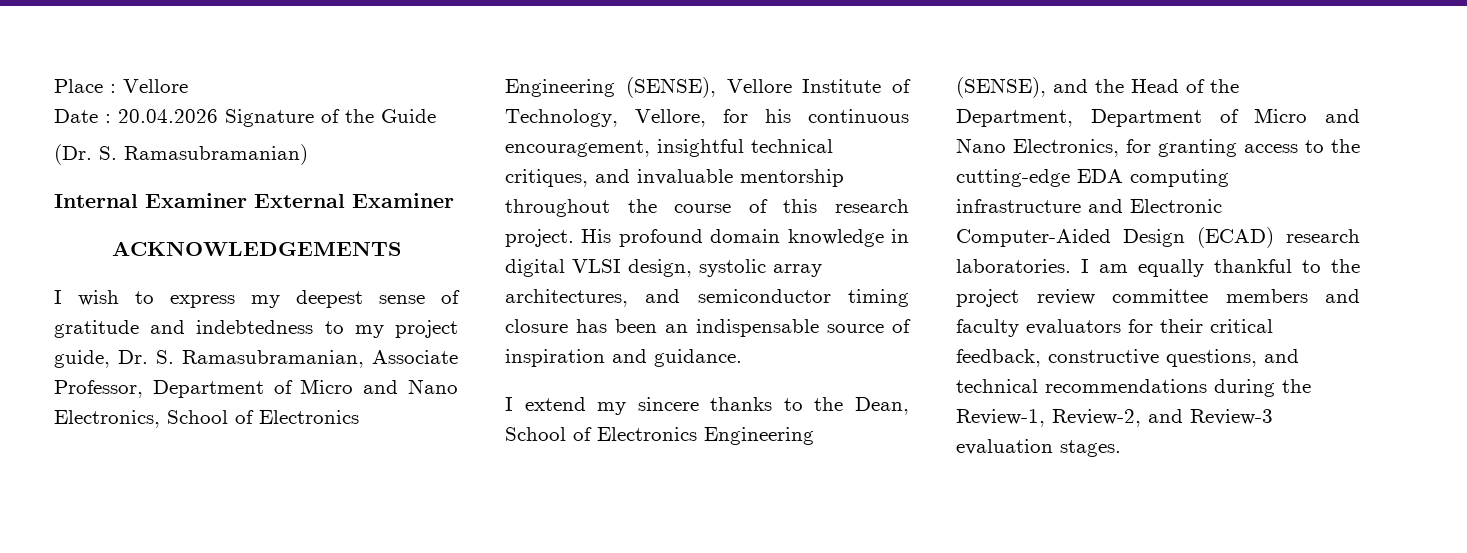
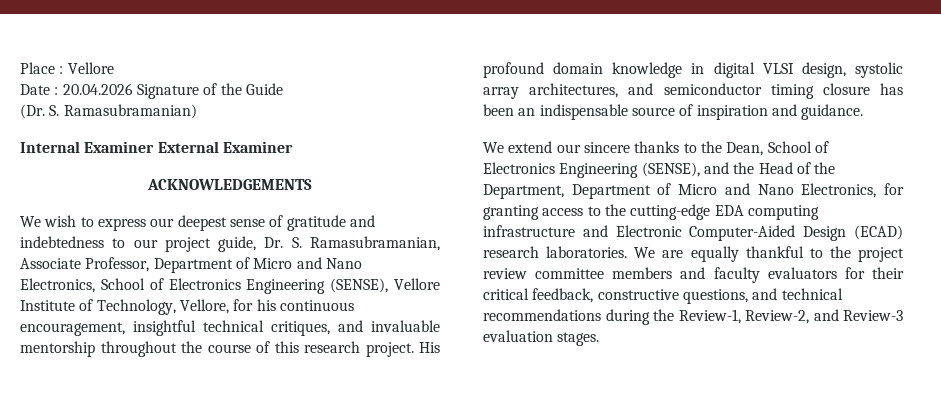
- I wish to express my deepest sense of gratitude and indebtedness to my project guide, Dr. S. Ramasubramanian, Associate Professor, Department of Micro and Nano Electronics, School of Electronics Engineering (SENSE), Vellore Institute of Technology, Vellore, for his continuous encouragement, insightful technical critiques, and invaluable mentorship throughout the course of this research project.
+ We wish to express our deepest sense of gratitude and indebtedness to our project guide, Dr. S. Ramasubramanian, Associate Professor, Department of Micro and Nano Electronics, School of Electronics Engineering (SENSE), Vellore Institute of Technology, Vellore, for his continuous encouragement, insightful technical critiques, and invaluable mentorship throughout the course of this research project.
- I extend my sincere thanks to the Dean, School of Electronics Engineering (SENSE), and the Head of the Department, Department of Micro and Nano Electronics, for granting access to the cutting-edge EDA computing infrastructure and Electronic Computer-Aided Design (ECAD) research laboratories.
+ We extend our sincere thanks to the Dean, School of Electronics Engineering (SENSE), and the Head of the Department, Department of Micro and Nano Electronics, for granting access to the cutting-edge EDA computing infrastructure and Electronic Computer-Aided Design (ECAD) research laboratories.
- I am equally thankful to the project review committee members and faculty evaluators for their critical feedback, constructive questions, and technical recommendations during the Review-1, Review-2, and Review-3 evaluation stages.
+ We are equally thankful to the project review committee members and faculty evaluators for their critical feedback, constructive questions, and technical recommendations during the Review-1, Review-2, and Review-3 evaluation stages.

